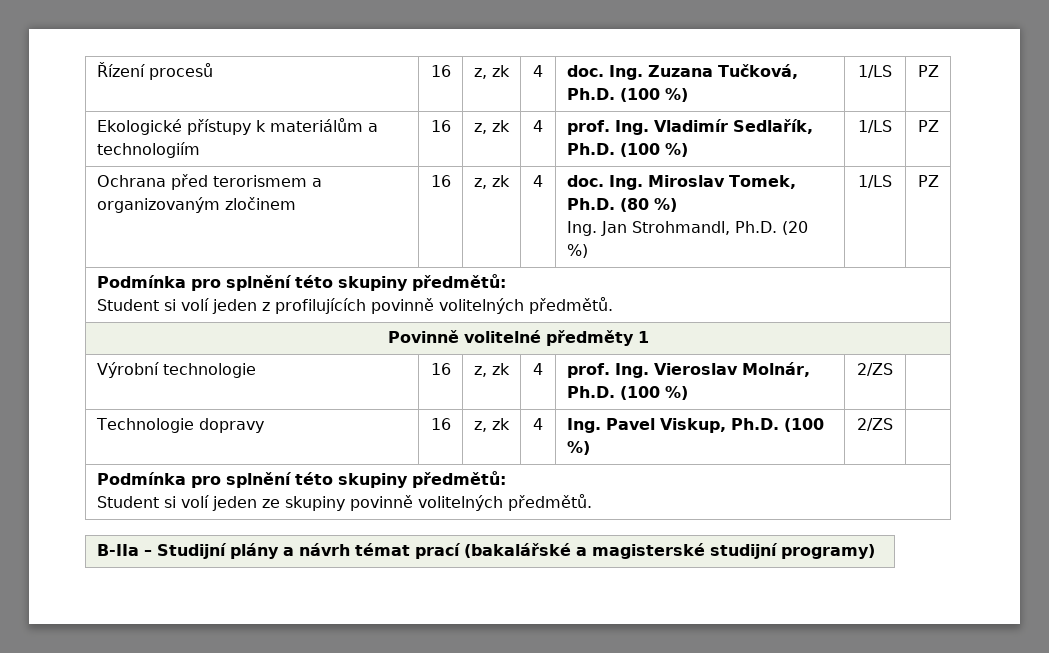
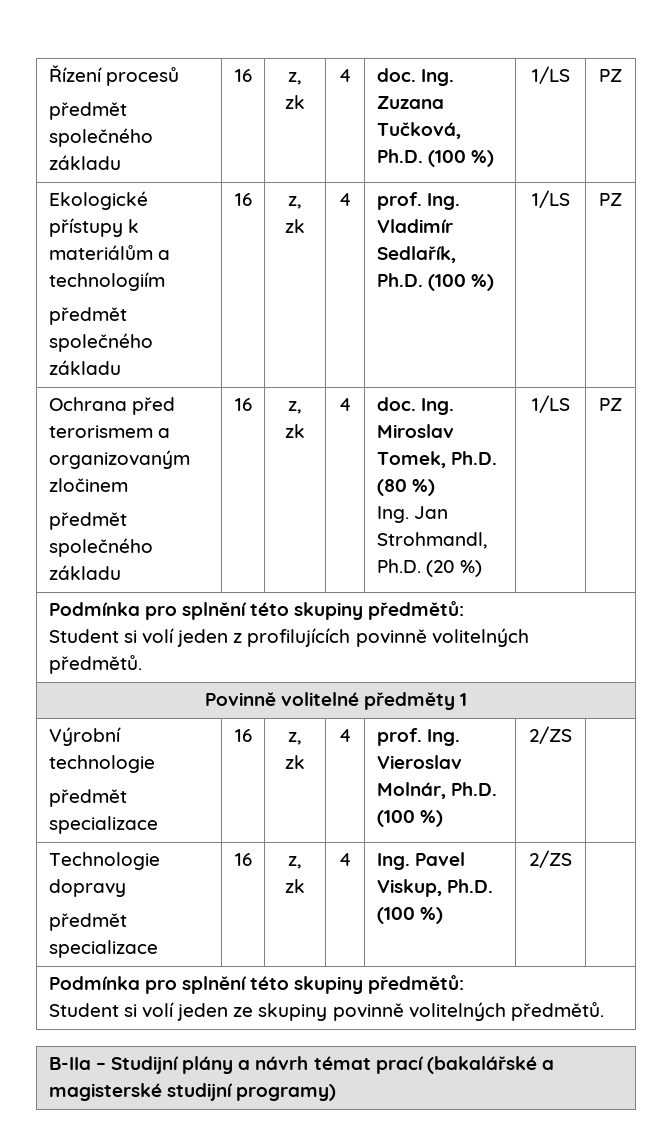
- Řízení procesů | 16 | z, zk | 4 | doc. Ing. Zuzana Tučková, Ph.D. (100 %) | 1/LS | PZ
+ Řízení procesů
+ předmět společného základu | 16 | z, zk | 4 | doc. Ing. Zuzana Tučková, Ph.D. (100 %) | 1/LS | PZ
- Ekologické přístupy k materiálům a technologiím | 16 | z, zk | 4 | prof. Ing. Vladimír Sedlařík, Ph.D. (100 %) | 1/LS | PZ
+ Ekologické přístupy k materiálům a technologiím
+ předmět společného základu | 16 | z, zk | 4 | prof. Ing. Vladimír Sedlařík, Ph.D. (100 %) | 1/LS | PZ
- Ochrana před terorismem a organizovaným zločinem | 16 | z, zk | 4 | doc. Ing. Miroslav Tomek, Ph.D. (80 %)
+ Ochrana před terorismem a organizovaným zločinem
+ předmět společného základu | 16 | z, zk | 4 | doc. Ing. Miroslav Tomek, Ph.D. (80 %)
- Výrobní technologie | 16 | z, zk | 4 | prof. Ing. Vieroslav Molnár, Ph.D. (100 %) | 2/ZS |
+ Výrobní technologie
+ předmět specializace | 16 | z, zk | 4 | prof. Ing. Vieroslav Molnár, Ph.D. (100 %) | 2/ZS |
- Technologie dopravy | 16 | z, zk | 4 | Ing. Pavel Viskup, Ph.D. (100 %) | 2/ZS |
+ Technologie dopravy
+ předmět specializace | 16 | z, zk | 4 | Ing. Pavel Viskup, Ph.D. (100 %) | 2/ZS |

